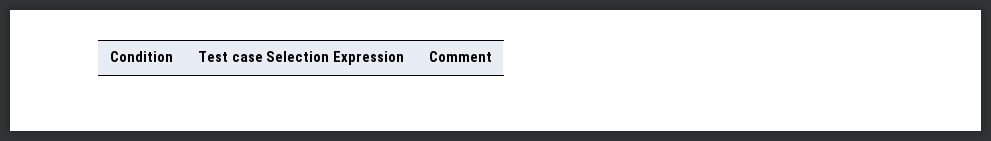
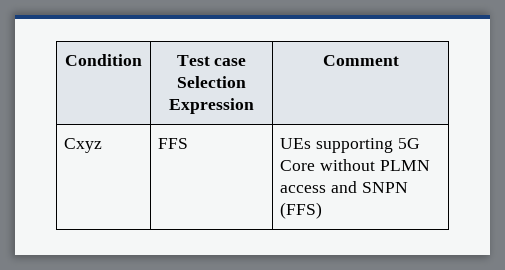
+ Cxyz | FFS | UEs supporting 5G Core without PLMN access and SNPN (FFS)

